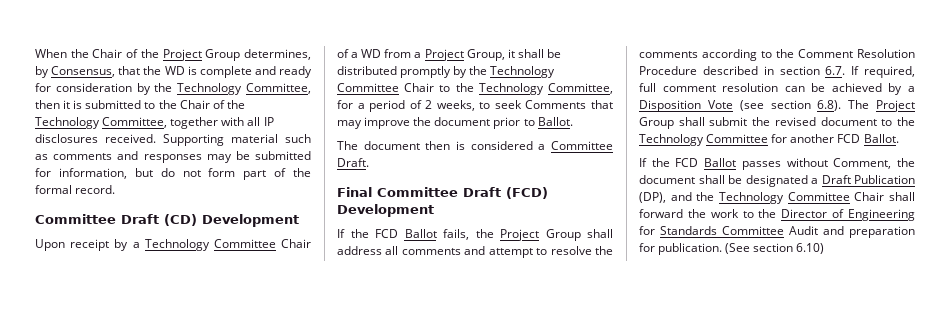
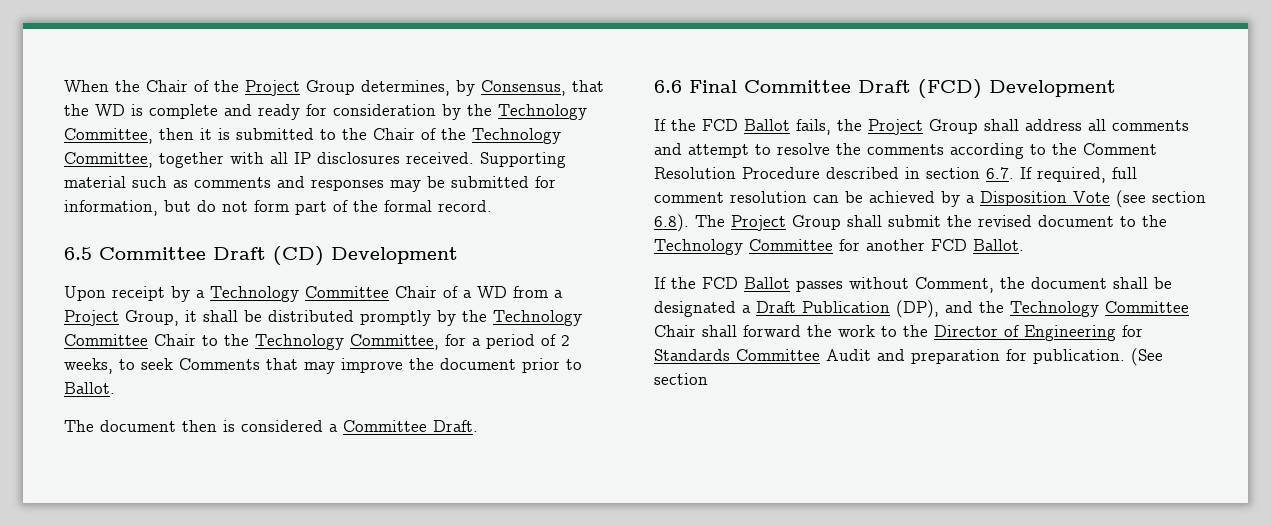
- Committee Draft (CD) Development
+ 6.5 Committee Draft (CD) Development
- Final Committee Draft (FCD) Development
+ 6.6 Final Committee Draft (FCD) Development
- (See section 6.10)
+ (See section

